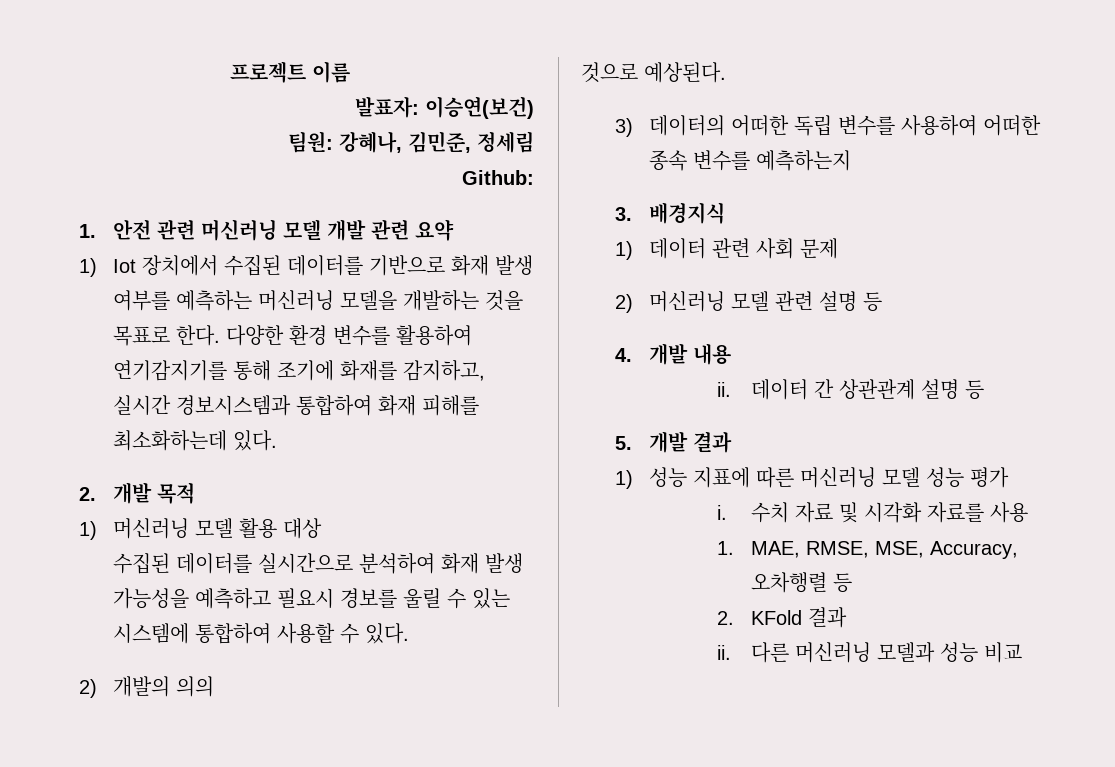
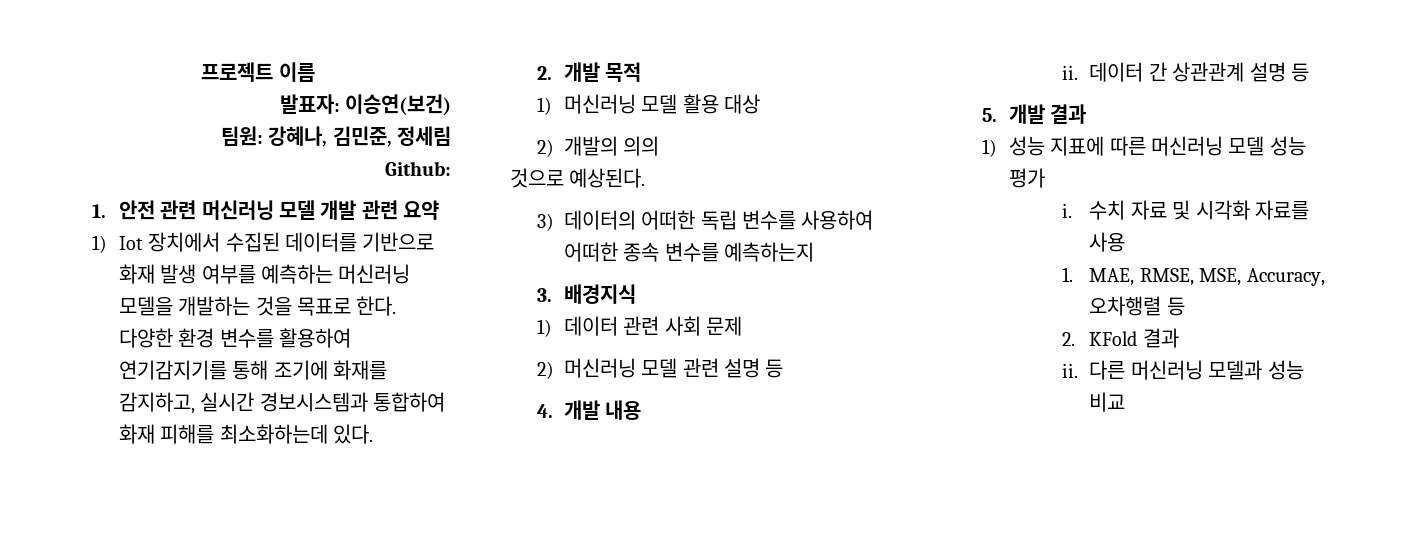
- 수집된 데이터를 실시간으로 분석하여 화재 발생 가능성을 예측하고 필요시 경보를 울릴 수 있는 시스템에 통합하여 사용할 수 있다.

